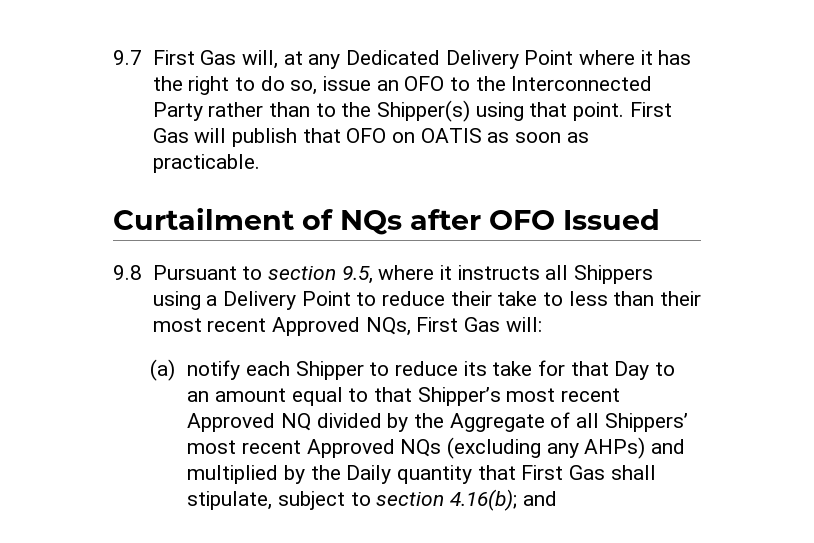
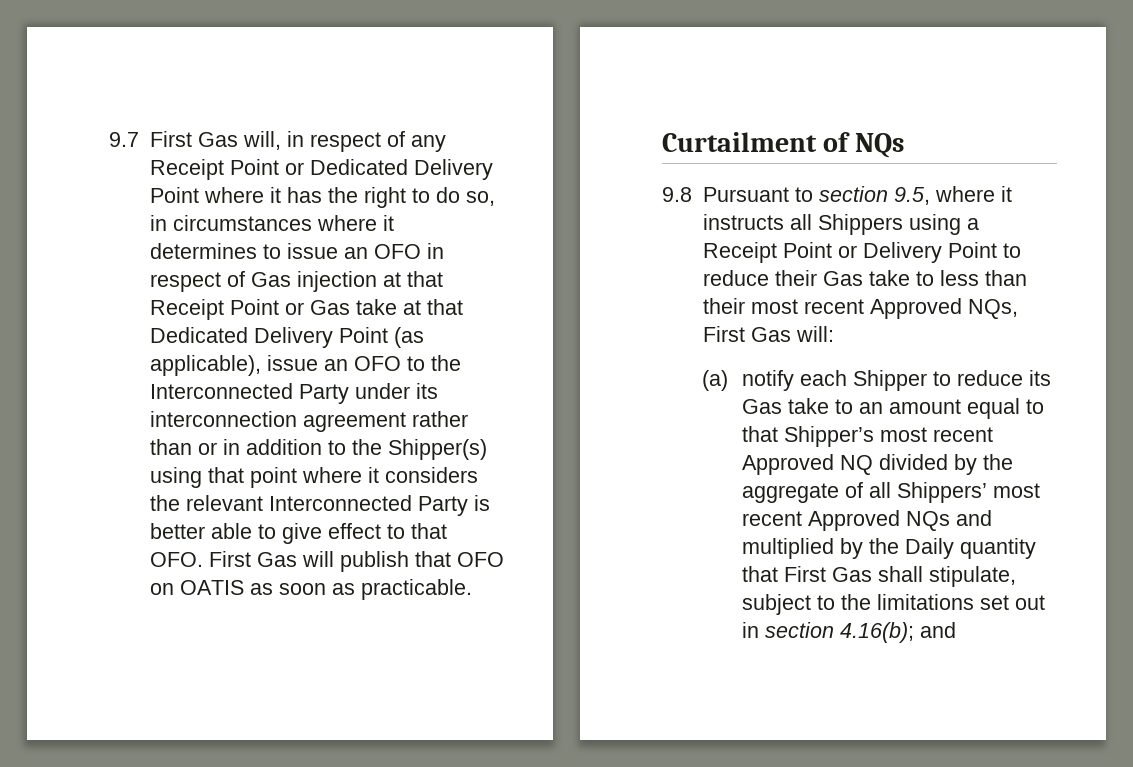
- 9.7 First Gas will, at any Dedicated Delivery Point where it has the right to do so, issue an OFO to the Interconnected Party rather than to the Shipper(s) using that point. First Gas will publish that OFO on OATIS as soon as practicable.
+ 9.7 First Gas will, in respect of any Receipt Point or Dedicated Delivery Point where it has the right to do so, in circumstances where it determines to issue an OFO in respect of Gas injection at that Receipt Point or Gas take at that Dedicated Delivery Point (as applicable), issue an OFO to the Interconnected Party under its interconnection agreement rather than or in addition to the Shipper(s) using that point where it considers the relevant Interconnected Party is better able to give effect to that OFO. First Gas will publish that OFO on OATIS as soon as practicable.
- Curtailment of NQs after OFO Issued
+ Curtailment of NQs
- 9.8 Pursuant to section 9.5, where it instructs all Shippers using a Delivery Point to reduce their take to less than their most recent Approved NQs, First Gas will:
+ 9.8 Pursuant to section 9.5, where it instructs all Shippers using a Receipt Point or Delivery Point to reduce their Gas take to less than their most recent Approved NQs, First Gas will:
- (a) notify each Shipper to reduce its take for that Day to an amount equal to that Shipper’s most recent Approved NQ divided by the Aggregate of all Shippers’ most recent Approved NQs (excluding any AHPs) and multiplied by the Daily quantity that First Gas shall stipulate, subject to section 4.16(b); and
+ (a) notify each Shipper to reduce its Gas take to an amount equal to that Shipper’s most recent Approved NQ divided by the aggregate of all Shippers’ most recent Approved NQs and multiplied by the Daily quantity that First Gas shall stipulate, subject to the limitations set out in section 4.16(b); and

